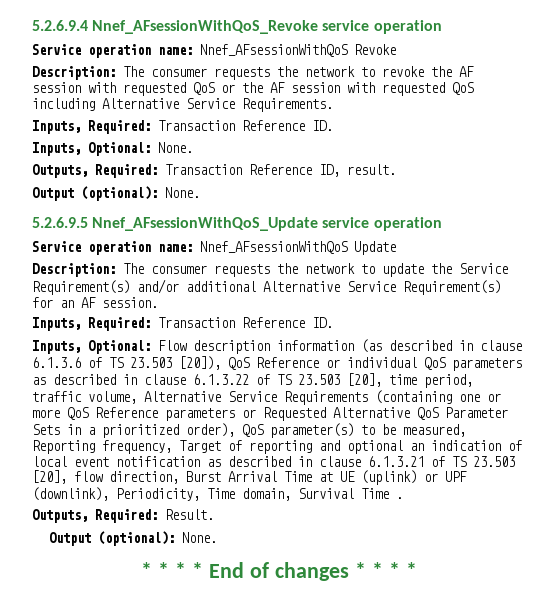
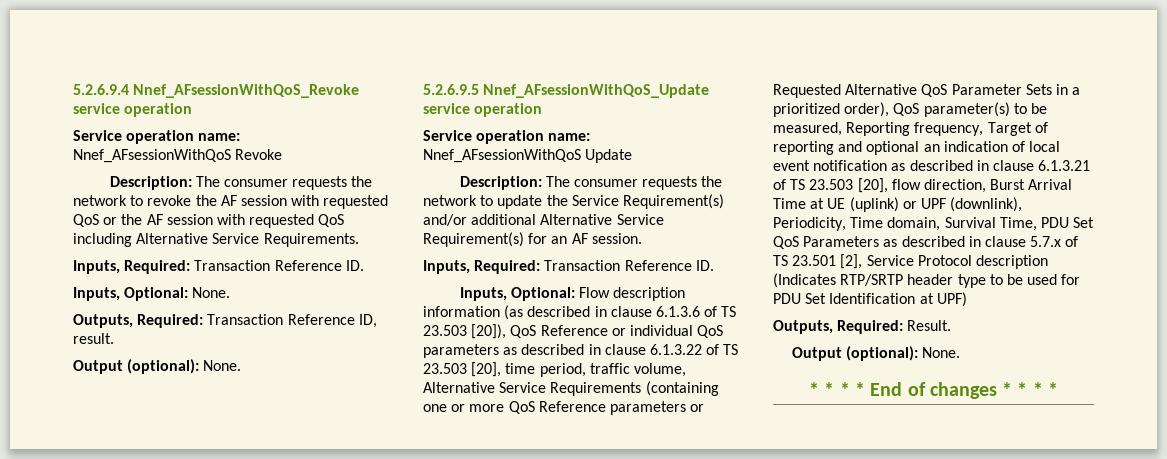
- Flow description information (as described in clause 6.1.3.6 of TS 23.503 [20]), QoS Reference or individual QoS parameters as described in clause 6.1.3.22 of TS 23.503 [20], time period, traffic volume, Alternative Service Requirements (containing one or more QoS Reference parameters or Requested Alternative QoS Parameter Sets in a prioritized order), QoS parameter(s) to be measured, Reporting frequency, Target of reporting and optional an indication of local event notification as described in clause 6.1.3.21 of TS 23.503 [20], flow direction, Burst Arrival Time at UE (uplink) or UPF (downlink), Periodicity, Time domain, Survival Time .
+ Flow description information (as described in clause 6.1.3.6 of TS 23.503 [20]), QoS Reference or individual QoS parameters as described in clause 6.1.3.22 of TS 23.503 [20], time period, traffic volume, Alternative Service Requirements (containing one or more QoS Reference parameters or Requested Alternative QoS Parameter Sets in a prioritized order), QoS parameter(s) to be measured, Reporting frequency, Target of reporting and optional an indication of local event notification as described in clause 6.1.3.21 of TS 23.503 [20], flow direction, Burst Arrival Time at UE (uplink) or UPF (downlink), Periodicity, Time domain, Survival Time, PDU Set QoS Parameters as described in clause 5.7.x of TS 23.501 [2], Service Protocol description (Indicates RTP/SRTP header type to be used for PDU Set Identification at UPF)

